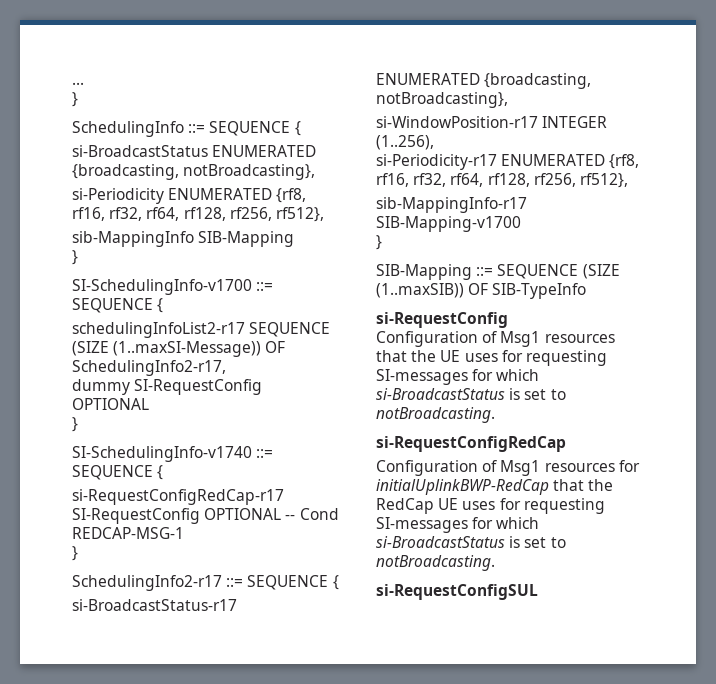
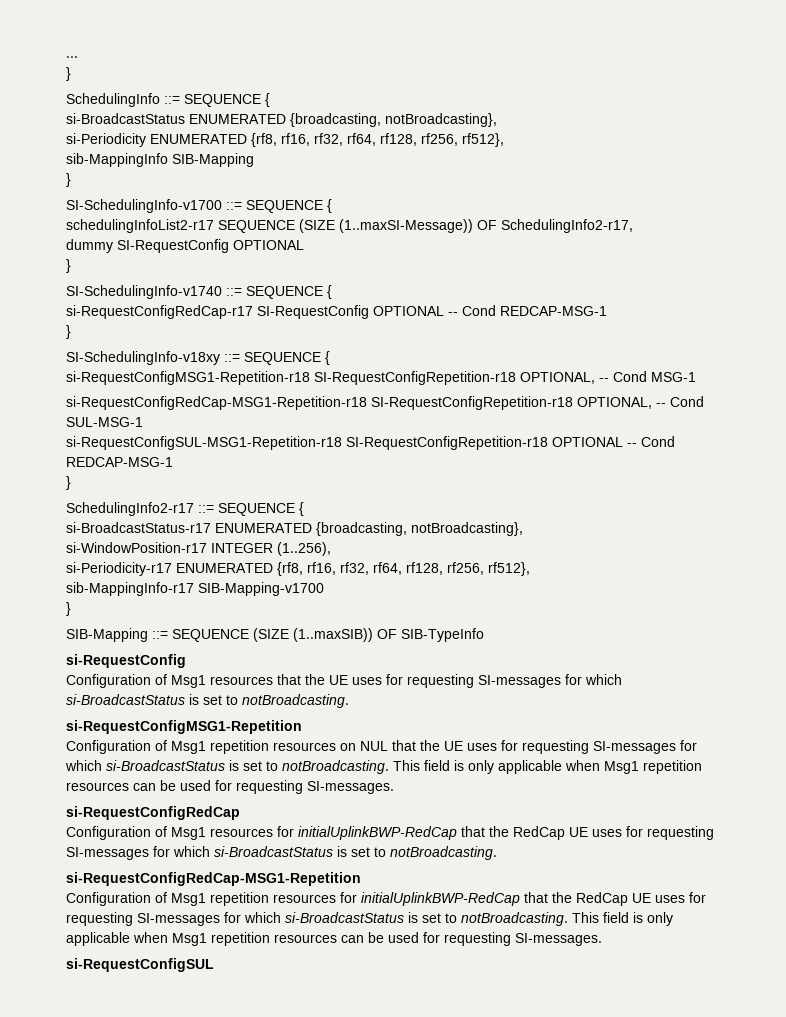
+ SI-SchedulingInfo-v18xy ::= SEQUENCE {
+ si-RequestConfigMSG1-Repetition-r18 SI-RequestConfigRepetition-r18 OPTIONAL, -- Cond MSG-1
+ si-RequestConfigRedCap-MSG1-Repetition-r18 SI-RequestConfigRepetition-r18 OPTIONAL, -- Cond SUL-MSG-1
+ si-RequestConfigSUL-MSG1-Repetition-r18 SI-RequestConfigRepetition-r18 OPTIONAL -- Cond REDCAP-MSG-1
+ }
+ si-RequestConfigMSG1-Repetition
+ Configuration of Msg1 repetition resources on NUL that the UE uses for requesting SI-messages for which si-BroadcastStatus is set to notBroadcasting. This field is only applicable when Msg1 repetition resources can be used for requesting SI-messages.
+ si-RequestConfigRedCap-MSG1-Repetition
+ Configuration of Msg1 repetition resources for initialUplinkBWP-RedCap that the RedCap UE uses for requesting SI-messages for which si-BroadcastStatus is set to notBroadcasting. This field is only applicable when Msg1 repetition resources can be used for requesting SI-messages.

